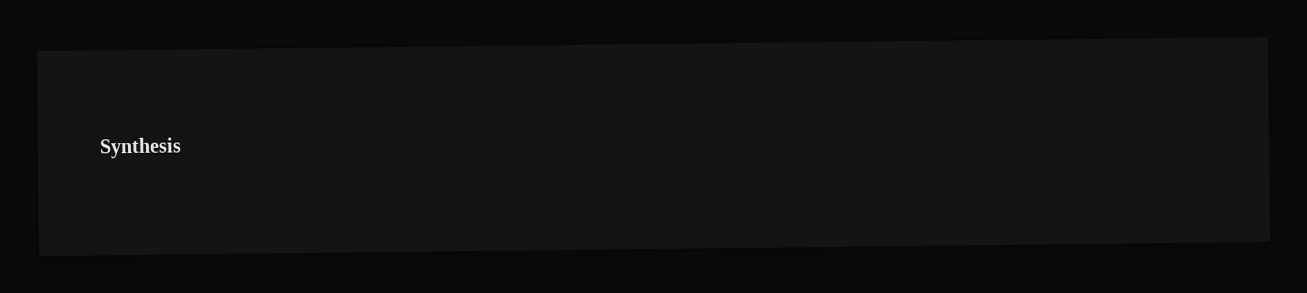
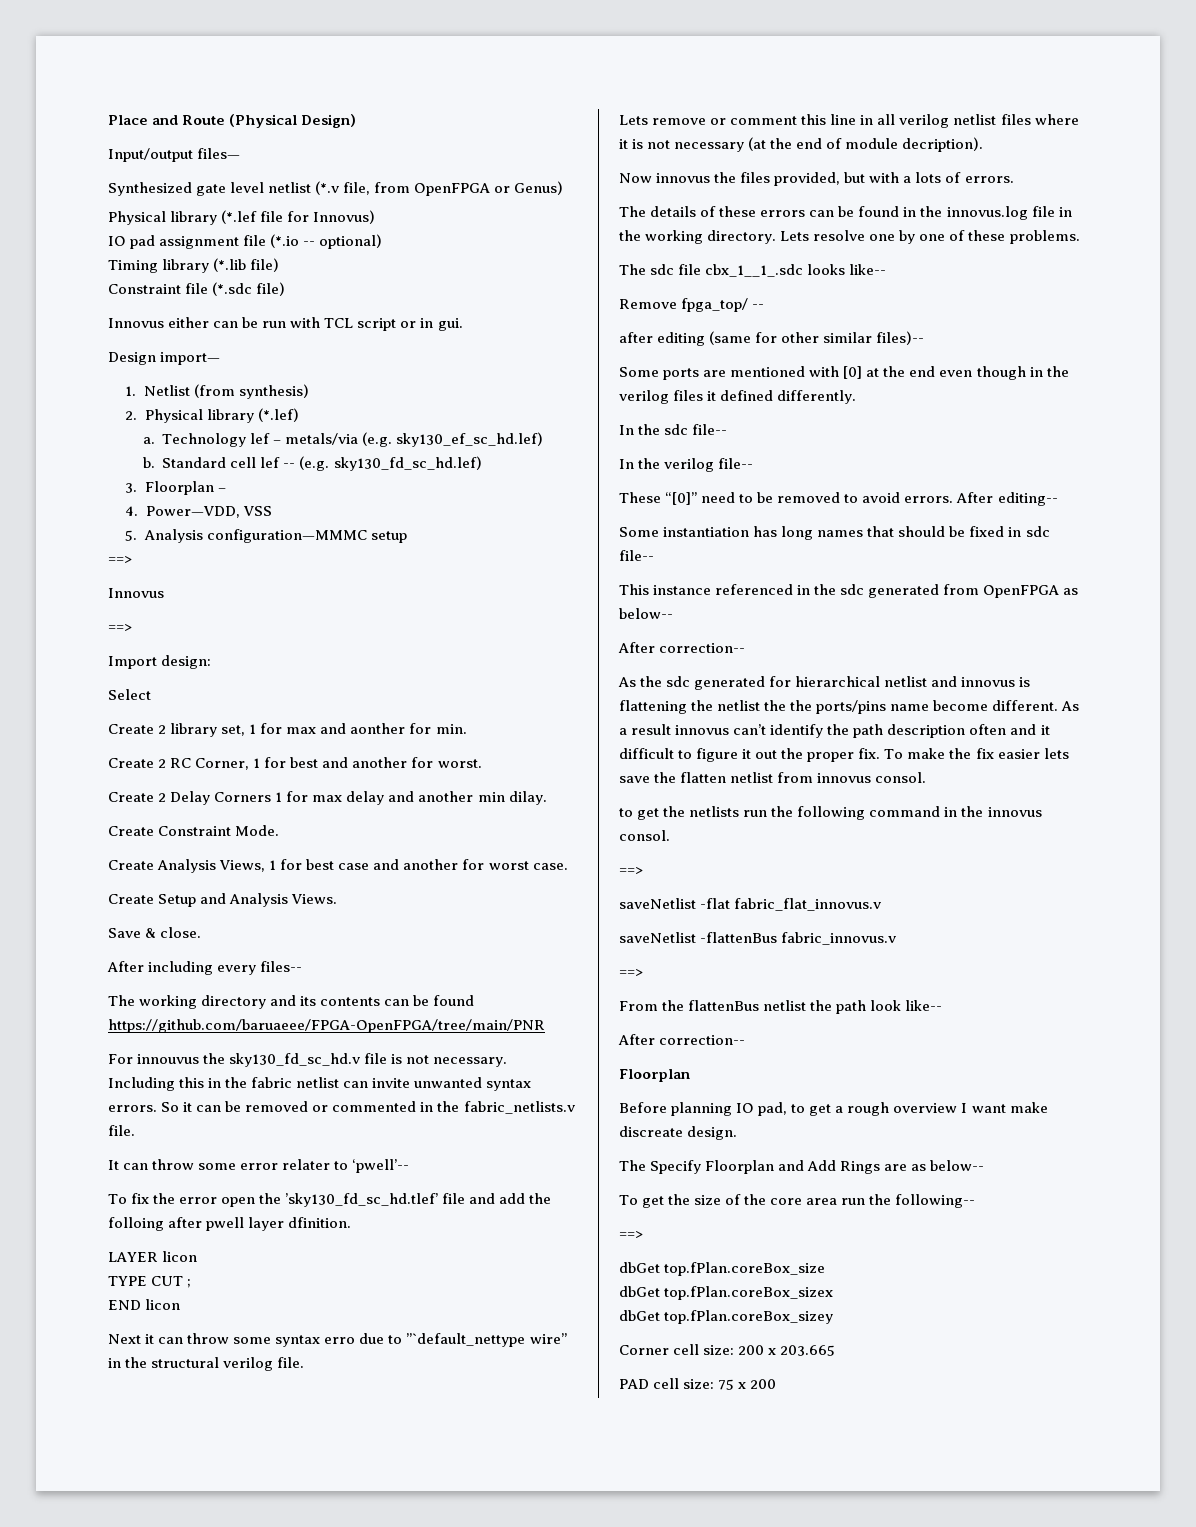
- Synthesis
+ Place and Route (Physical Design)
+ Input/output files—
+ Synthesized gate level netlist (*.v file, from OpenFPGA or Genus)
+ Physical library (*.lef file for Innovus)
+ IO pad assignment file (*.io -- optional)
+ Timing library (*.lib file)
+ Constraint file (*.sdc file)
+ Innovus either can be run with TCL script or in gui.
+ Design import—
+ 1. Netlist (from synthesis)
+ 2. Physical library (*.lef)
+ a. Technology lef – metals/via (e.g. sky130_ef_sc_hd.lef)
+ b. Standard cell lef -- (e.g. sky130_fd_sc_hd.lef)
+ 3. Floorplan –
+ 4. Power—VDD, VSS
+ 5. Analysis configuration—MMMC setup
+ ==>
+ Innovus
+ ==>
+ Import design:
+ Select
+ Create 2 library set, 1 for max and aonther for min.
+ Create 2 RC Corner, 1 for best and another for worst.
+ Create 2 Delay Corners 1 for max delay and another min dilay.
+ Create Constraint Mode.
+ Create Analysis Views, 1 for best case and another for worst case.
+ Create Setup and Analysis Views.
+ Save & close.
+ After including every files--
+ The working directory and its contents can be found https://github.com/baruaeee/FPGA-OpenFPGA/tree/main/PNR
+ For innouvus the sky130_fd_sc_hd.v file is not necessary. Including this in the fabric netlist can invite unwanted syntax errors. So it can be removed or commented in the fabric_netlists.v file.
+ It can throw some error relater to ‘pwell’--
+ To fix the error open the ’sky130_fd_sc_hd.tlef’ file and add the folloing after pwell layer dfinition.
+ LAYER licon
+ TYPE CUT ;
+ END licon
+ Next it can throw some syntax erro due to ”`default_nettype wire” in the structural verilog file.
+ Lets remove or comment this line in all verilog netlist files where it is not necessary (at the end of module decription).
+ Now innovus the files provided, but with a lots of errors.
+ The details of these errors can be found in the innovus.log file in the working directory. Lets resolve one by one of these problems.
+ The sdc file cbx_1__1_.sdc looks like--
+ Remove fpga_top/ --
+ after editing (same for other similar files)--
+ Some ports are mentioned with [0] at the end even though in the verilog files it defined differently.
+ In the sdc file--
+ In the verilog file--
+ These “[0]” need to be removed to avoid errors. After editing--
+ Some instantiation has long names that should be fixed in sdc file--
+ This instance referenced in the sdc generated from OpenFPGA as below--
+ After correction--
+ As the sdc generated for hierarchical netlist and innovus is flattening the netlist the the ports/pins name become different. As a result innovus can’t identify the path description often and it difficult to figure it out the proper fix. To make the fix easier lets save the flatten netlist from innovus consol.
+ to get the netlists run the following command in the innovus consol.
+ ==>
+ saveNetlist -flat fabric_flat_innovus.v
+ saveNetlist -flattenBus fabric_innovus.v
+ ==>
+ From the flattenBus netlist the path look like--
+ After correction--
+ Floorplan
+ Before planning IO pad, to get a rough overview I want make discreate design.
+ The Specify Floorplan and Add Rings are as below--
+ To get the size of the core area run the following--
+ ==>
+ dbGet top.fPlan.coreBox_size
+ dbGet top.fPlan.coreBox_sizex
+ dbGet top.fPlan.coreBox_sizey
+ Corner cell size: 200 x 203.665
+ PAD cell size: 75 x 200

